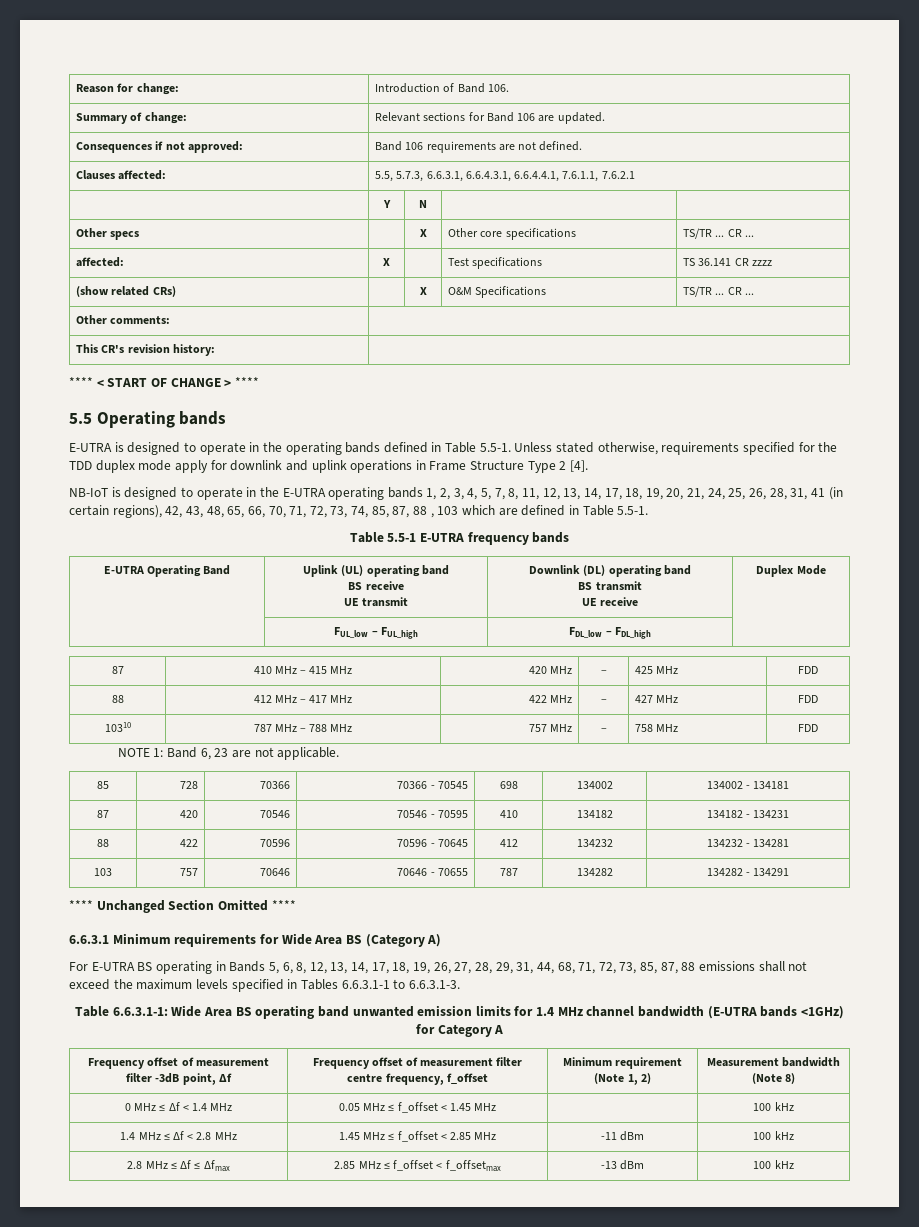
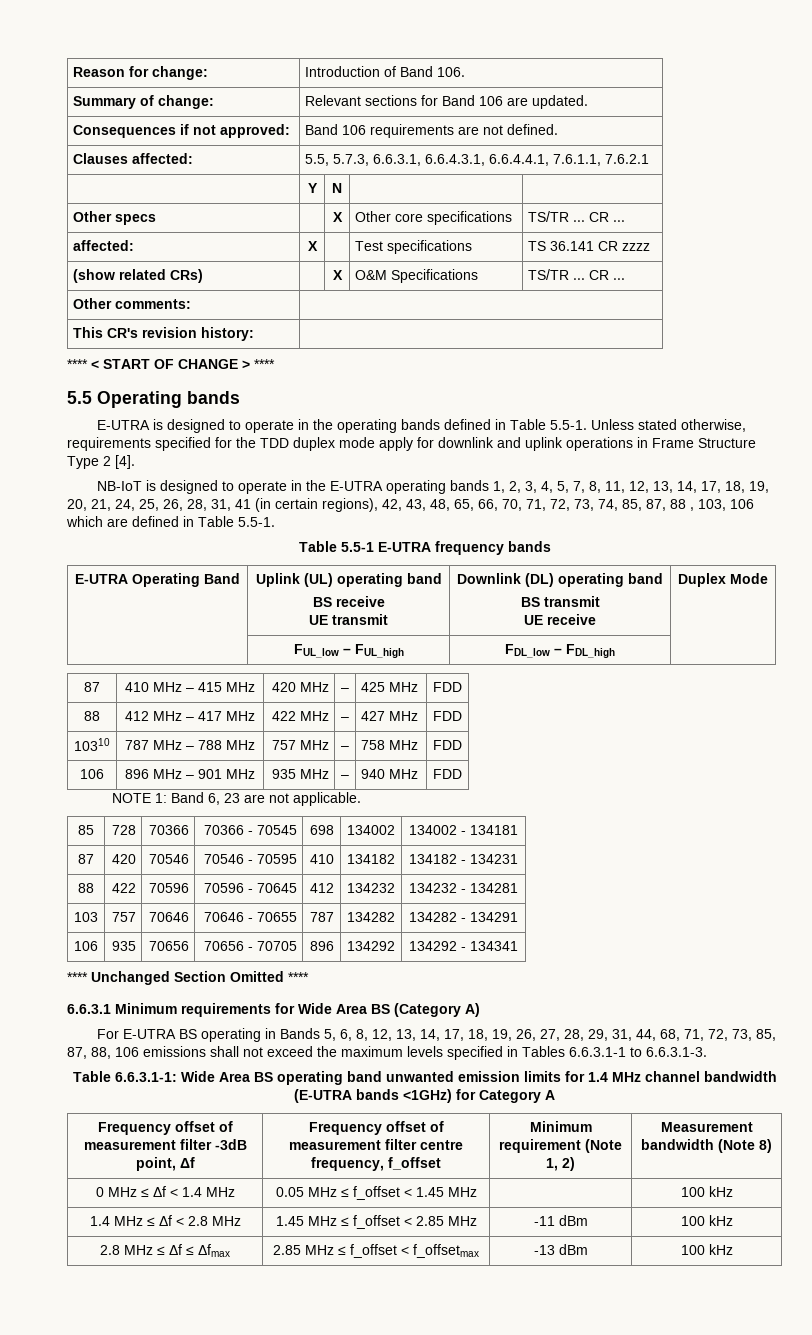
- NB-IoT is designed to operate in the E-UTRA operating bands 1, 2, 3, 4, 5, 7, 8, 11, 12, 13, 14, 17, 18, 19, 20, 21, 24, 25, 26, 28, 31, 41 (in certain regions), 42, 43, 48, 65, 66, 70, 71, 72, 73, 74, 85, 87, 88 , 103 which are defined in Table 5.5-1.
+ NB-IoT is designed to operate in the E-UTRA operating bands 1, 2, 3, 4, 5, 7, 8, 11, 12, 13, 14, 17, 18, 19, 20, 21, 24, 25, 26, 28, 31, 41 (in certain regions), 42, 43, 48, 65, 66, 70, 71, 72, 73, 74, 85, 87, 88 , 103, 106 which are defined in Table 5.5-1.
+ 106 | 896 MHz – 901 MHz | 935 MHz | – | 940 MHz | FDD
+ 106 | 935 | 70656 | 70656 - 70705 | 896 | 134292 | 134292 - 134341
- For E-UTRA BS operating in Bands 5, 6, 8, 12, 13, 14, 17, 18, 19, 26, 27, 28, 29, 31, 44, 68, 71, 72, 73, 85, 87, 88 emissions shall not exceed the maximum levels specified in Tables 6.6.3.1-1 to 6.6.3.1-3.
+ For E-UTRA BS operating in Bands 5, 6, 8, 12, 13, 14, 17, 18, 19, 26, 27, 28, 29, 31, 44, 68, 71, 72, 73, 85, 87, 88, 106 emissions shall not exceed the maximum levels specified in Tables 6.6.3.1-1 to 6.6.3.1-3.

